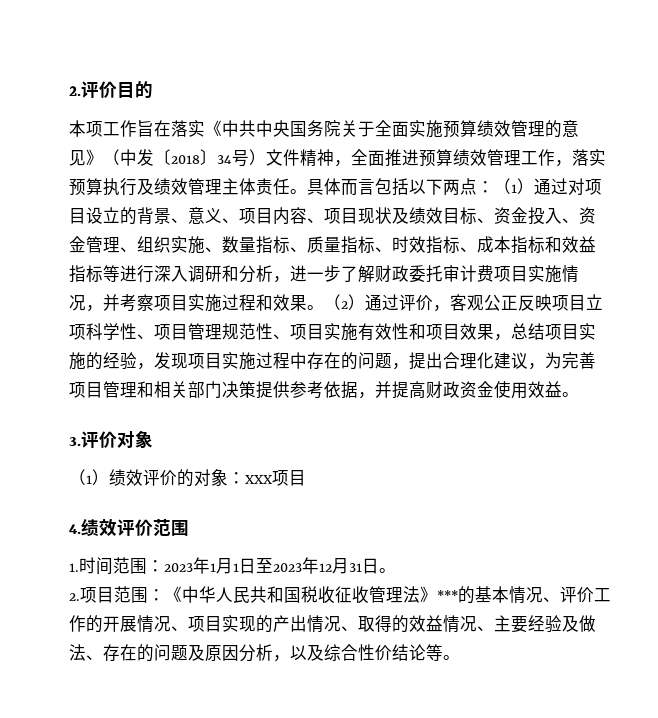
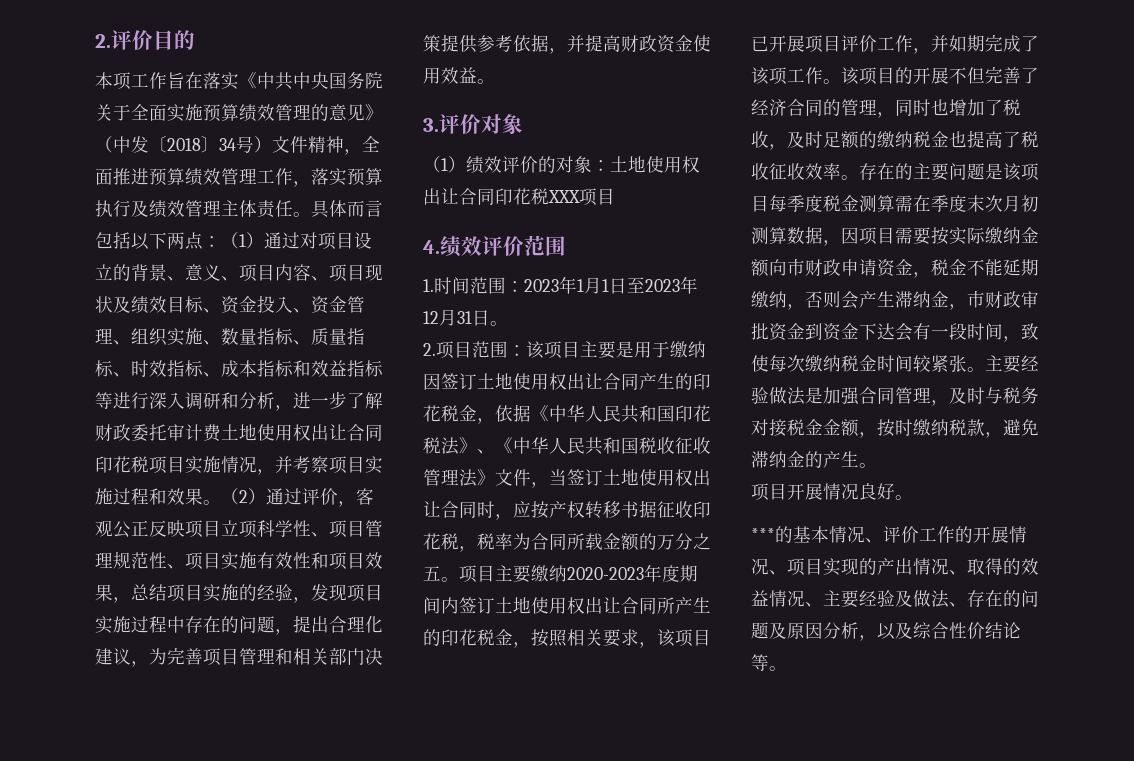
- （1）通过对项目设立的背景、意义、项目内容、项目现状及绩效目标、资金投入、资金管理、组织实施、数量指标、质量指标、时效指标、成本指标和效益指标等进行深入调研和分析，进一步了解财政委托审计费项目实施情况，并考察项目实施过程和效果。
+ （1）通过对项目设立的背景、意义、项目内容、项目现状及绩效目标、资金投入、资金管理、组织实施、数量指标、质量指标、时效指标、成本指标和效益指标等进行深入调研和分析，进一步了解财政委托审计费土地使用权出让合同印花税项目实施情况，并考察项目实施过程和效果。
- （1）绩效评价的对象：XXX项目
+ （1）绩效评价的对象：土地使用权出让合同印花税XXX项目
- 2.项目范围：《中华人民共和国税收征收管理法》***的基本情况、评价工作的开展情况、项目实现的产出情况、取得的效益情况、主要经验及做法、存在的问题及原因分析，以及综合性价结论等。
+ 2.项目范围：该项目主要是用于缴纳因签订土地使用权出让合同产生的印花税金，依据《中华人民共和国印花税法》、《中华人民共和国税收征收管理法》文件，当签订土地使用权出让合同时，应按产权转移书据征收印花税，税率为合同所载金额的万分之五。项目主要缴纳2020-2023年度期间内签订土地使用权出让合同所产生的印花税金，按照相关要求，该项目已开展项目评价工作，并如期完成了该项工作。该项目的开展不但完善了经济合同的管理，同时也增加了税收，及时足额的缴纳税金也提高了税收征收效率。存在的主要问题是该项目每季度税金测算需在季度末次月初测算数据，因项目需要按实际缴纳金额向市财政申请资金，税金不能延期缴纳，否则会产生滞纳金，市财政审批资金到资金下达会有一段时间，致使每次缴纳税金时间较紧张。主要经验做法是加强合同管理，及时与税务对接税金金额，按时缴纳税款，避免滞纳金的产生。
+ 项目开展情况良好。
+ ***的基本情况、评价工作的开展情况、项目实现的产出情况、取得的效益情况、主要经验及做法、存在的问题及原因分析，以及综合性价结论等。

